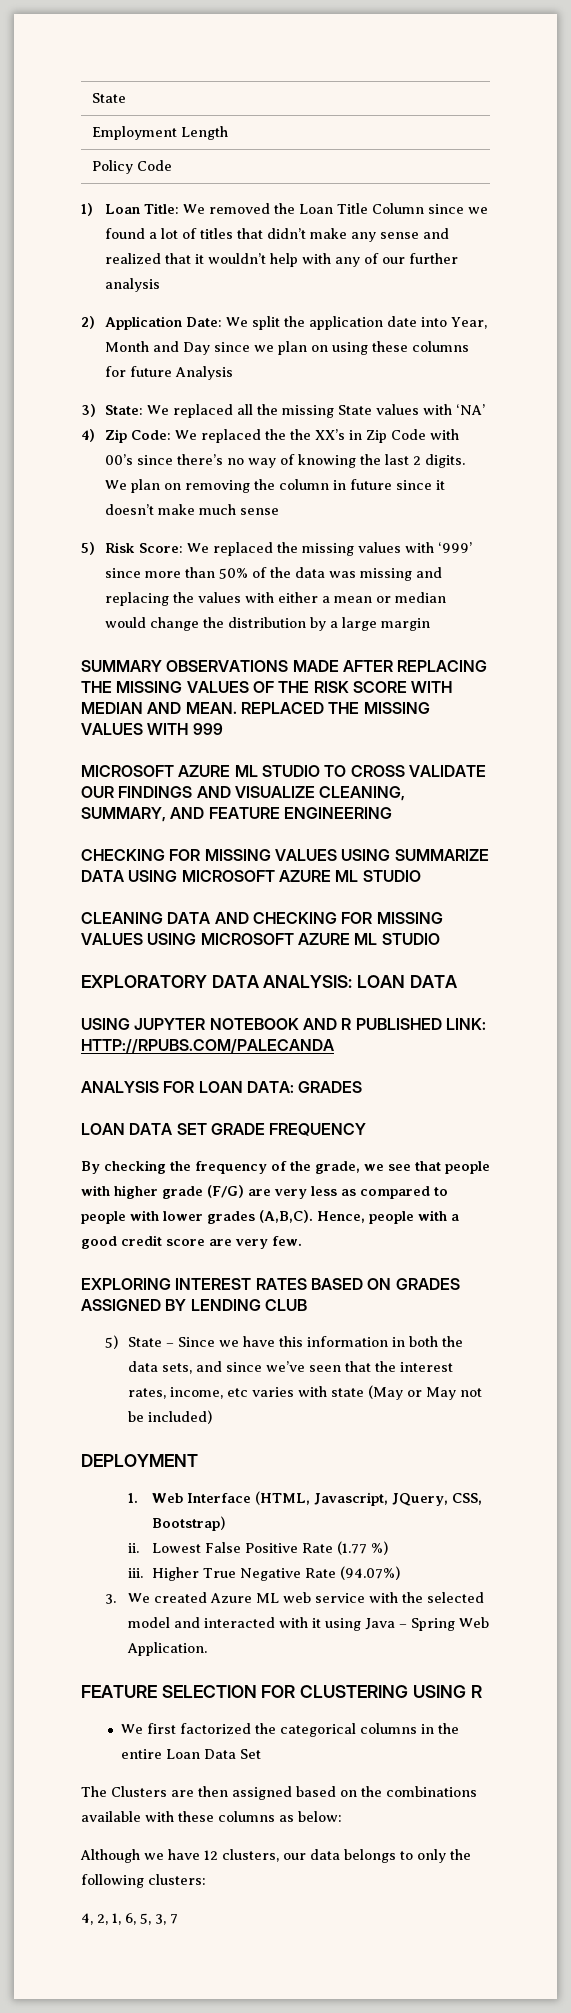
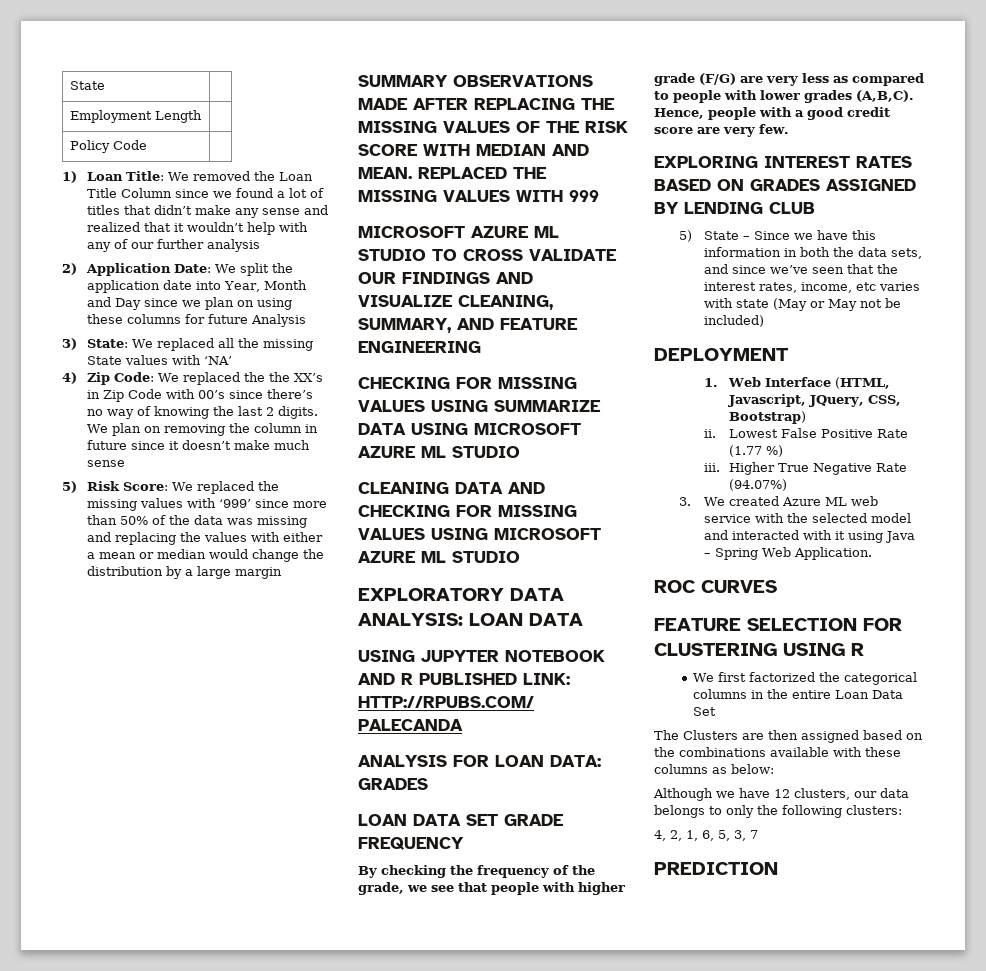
+ ROC CURVES
+ PREDICTION

